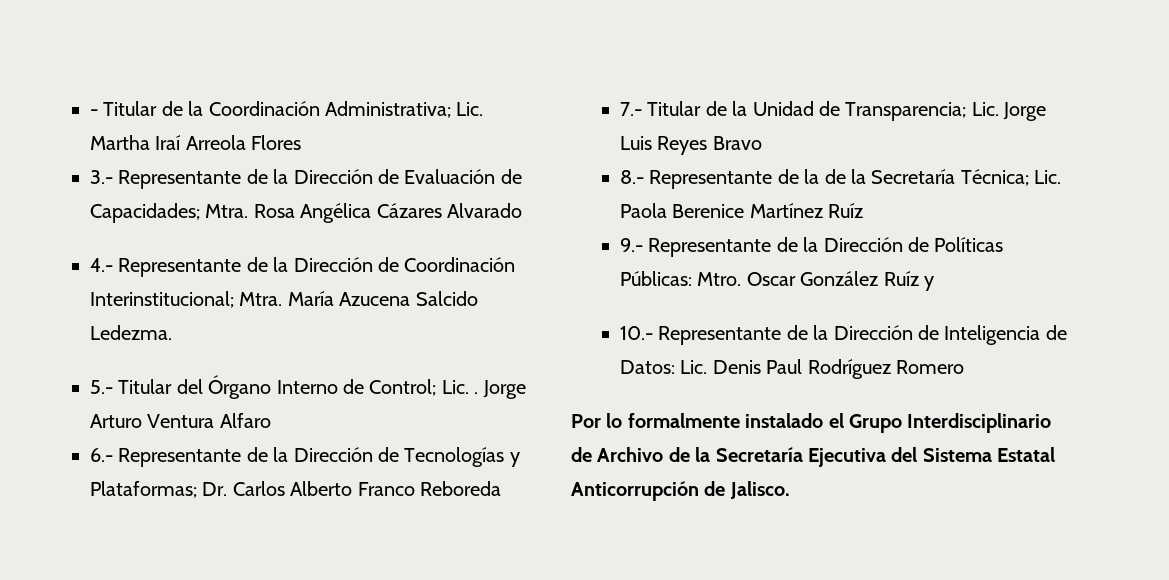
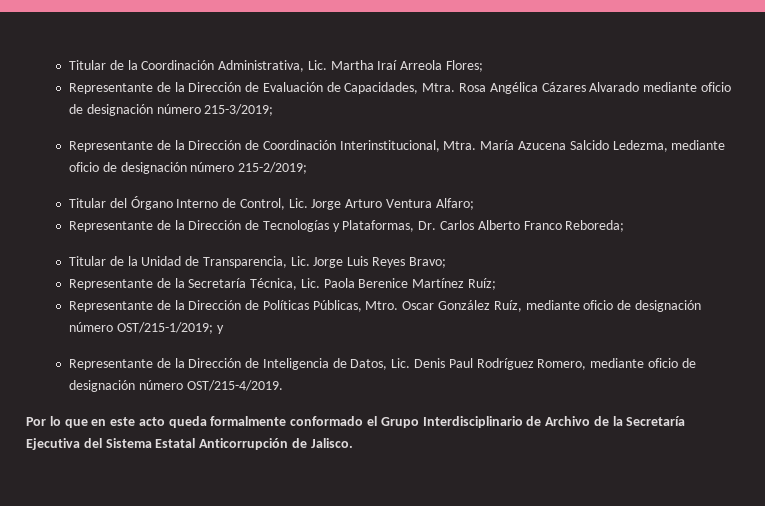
- - Titular de la Coordinación Administrativa; Lic. Martha Iraí Arreola Flores
- 3.- Representante de la Dirección de Evaluación de Capacidades; Mtra.
+ Titular de la Coordinación Administrativa, Lic. Martha Iraí Arreola Flores;
+ Representante de la Dirección de Evaluación de Capacidades, Mtra.
- Rosa Angélica Cázares Alvarado
- 4.- Representante de la Dirección de Coordinación Interinstitucional; Mtra.
+ Rosa Angélica Cázares Alvarado mediante oficio de designación número 215-3/2019;
+ Representante de la Dirección de Coordinación Interinstitucional, Mtra.
- María Azucena Salcido Ledezma.
- 5.- Titular del Órgano Interno de Control; Lic. . Jorge Arturo Ventura Alfaro
- 6.- Representante de la Dirección de Tecnologías y Plataformas; Dr. Carlos Alberto Franco Reboreda
- 7.- Titular de la Unidad de Transparencia; Lic. Jorge Luis Reyes Bravo
- 8.- Representante de la de la Secretaría Técnica; Lic. Paola Berenice Martínez Ruíz
- 9.- Representante de la Dirección de Políticas Públicas: Mtro.
+ María Azucena Salcido Ledezma, mediante oficio de designación número 215-2/2019;
+ Titular del Órgano Interno de Control, Lic. Jorge Arturo Ventura Alfaro;
+ Representante de la Dirección de Tecnologías y Plataformas, Dr. Carlos Alberto Franco Reboreda;
+ Titular de la Unidad de Transparencia, Lic. Jorge Luis Reyes Bravo;
+ Representante de la Secretaría Técnica, Lic. Paola Berenice Martínez Ruíz;
+ Representante de la Dirección de Políticas Públicas, Mtro.
- Oscar González Ruíz y
+ Oscar González Ruíz, mediante oficio de designación número OST/215-1/2019; y
- 10.- Representante de la Dirección de Inteligencia de Datos: Lic. Denis Paul Rodríguez Romero
- Por lo formalmente instalado el Grupo Interdisciplinario de Archivo de la Secretaría Ejecutiva del Sistema Estatal Anticorrupción de Jalisco.
+ Representante de la Dirección de Inteligencia de Datos, Lic. Denis Paul Rodríguez Romero, mediante oficio de designación número OST/215-4/2019.
+ Por lo que en este acto queda formalmente conformado el Grupo Interdisciplinario de Archivo de la Secretaría Ejecutiva del Sistema Estatal Anticorrupción de Jalisco.

